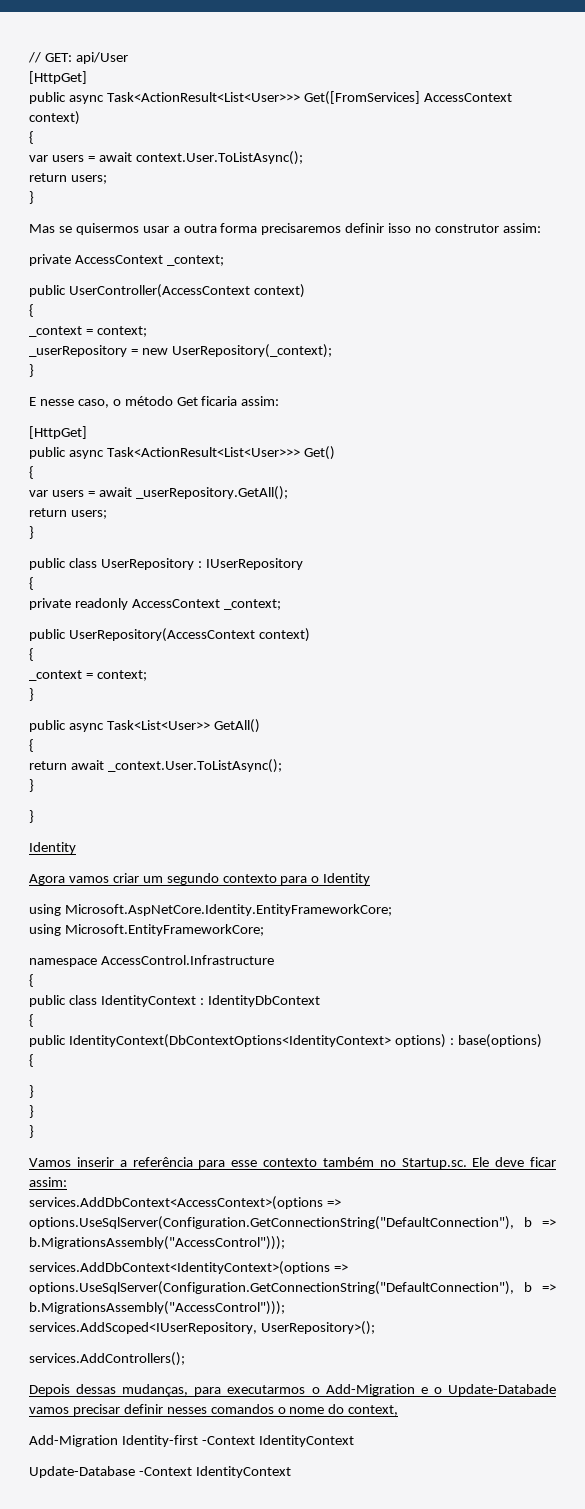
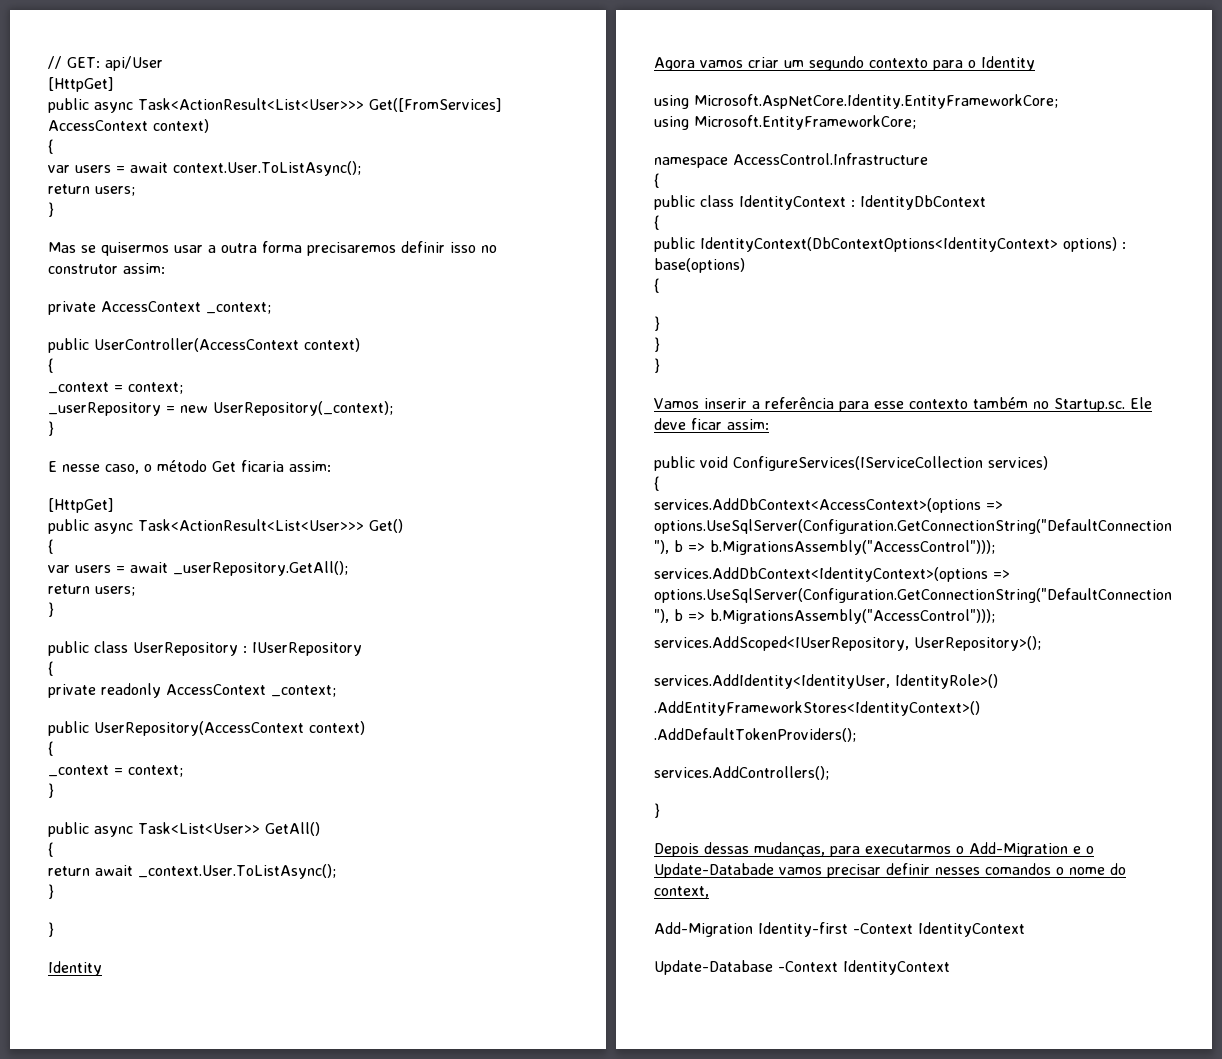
+ public void ConfigureServices(IServiceCollection services)
+ {
+ services.AddIdentity<IdentityUser, IdentityRole>()
+ .AddEntityFrameworkStores<IdentityContext>()
+ .AddDefaultTokenProviders();
  services.AddControllers();
+ }

